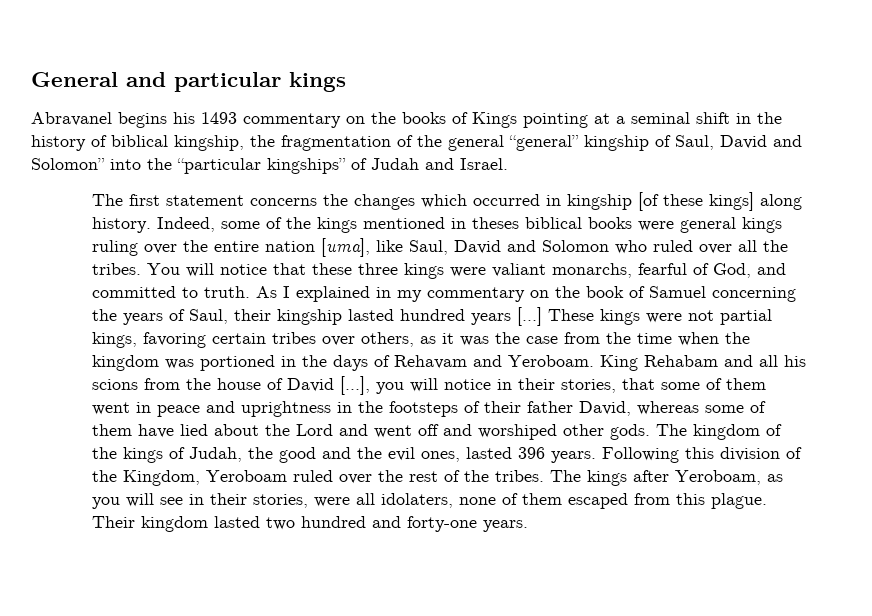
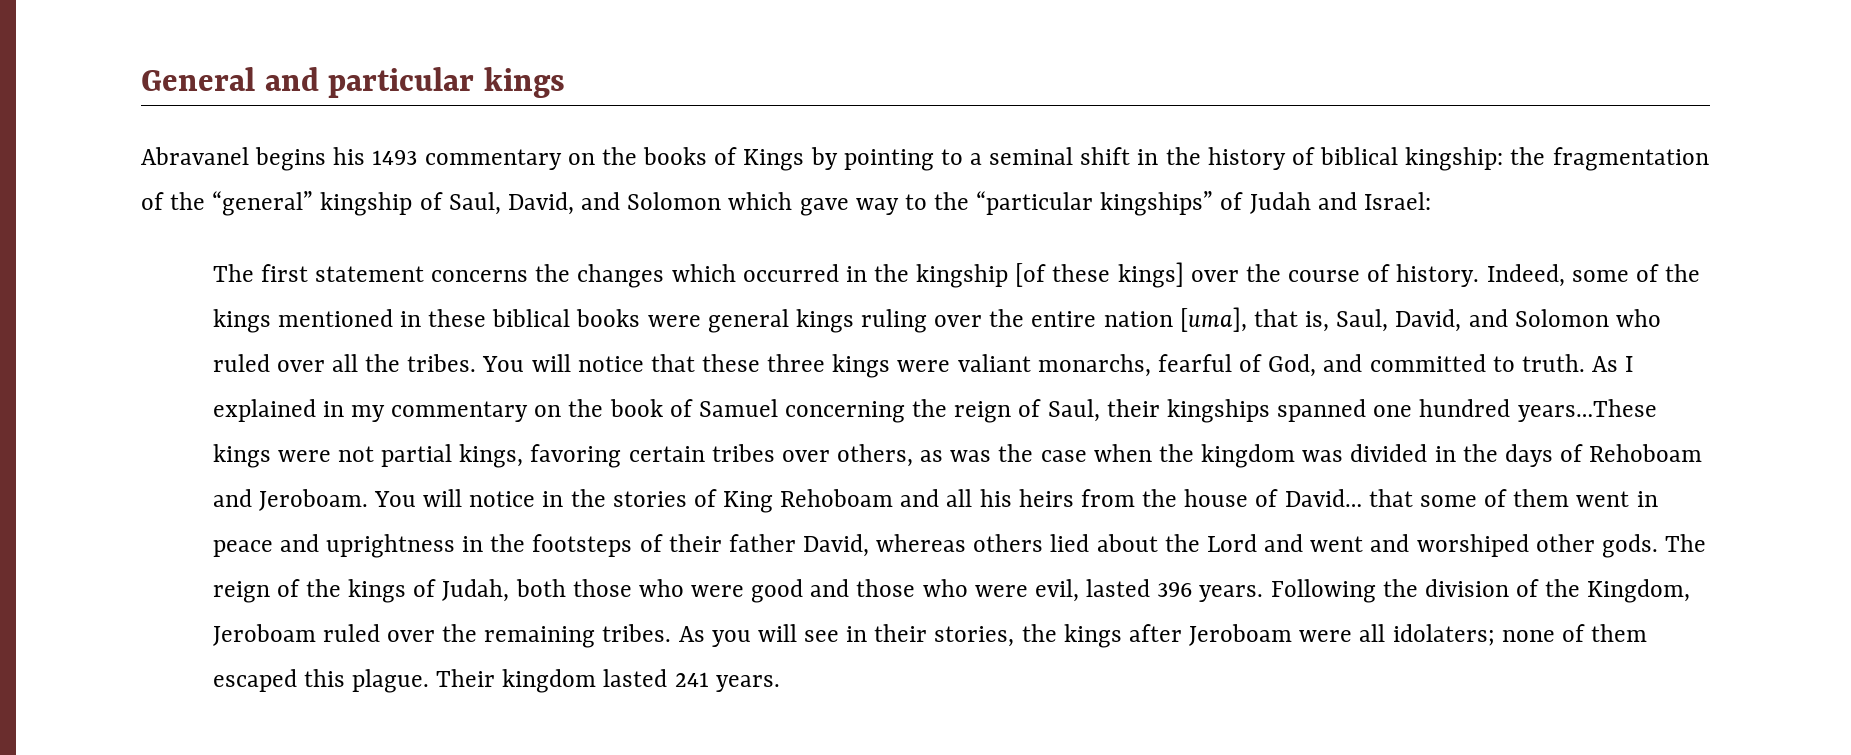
- Abravanel begins his 1493 commentary on the books of Kings pointing at a seminal shift in the history of biblical kingship, the fragmentation of the general “general” kingship of Saul, David and Solomon” into the “particular kingships” of Judah and Israel.
+ Abravanel begins his 1493 commentary on the books of Kings by pointing to a seminal shift in the history of biblical kingship: the fragmentation of the “general” kingship of Saul, David, and Solomon which gave way to the “particular kingships” of Judah and Israel:
- The first statement concerns the changes which occurred in kingship [of these kings] along history.
+ The first statement concerns the changes which occurred in the kingship [of these kings] over the course of history.
- Indeed, some of the kings mentioned in theses biblical books were general kings ruling over the entire nation [uma], like Saul, David and Solomon who ruled over all the tribes.
+ Indeed, some of the kings mentioned in these biblical books were general kings ruling over the entire nation [uma], that is, Saul, David, and Solomon who ruled over all the tribes.
- As I explained in my commentary on the book of Samuel concerning the years of Saul, their kingship lasted hundred years […] These kings were not partial kings, favoring certain tribes over others, as it was the case from the time when the kingdom was portioned in the days of Rehavam and Yeroboam. King Rehabam and all his scions from the house of David […], you will notice in their stories, that some of them went in peace and uprightness in the footsteps of their father David, whereas some of them have lied about the Lord and went off and worshiped other gods.
+ As I explained in my commentary on the book of Samuel concerning the reign of Saul, their kingships spanned one hundred years…These kings were not partial kings, favoring certain tribes over others, as was the case when the kingdom was divided in the days of Rehoboam and Jeroboam. You will notice in the stories of King Rehoboam and all his heirs from the house of David… that some of them went in peace and uprightness in the footsteps of their father David, whereas others lied about the Lord and went and worshiped other gods.
- The kingdom of the kings of Judah, the good and the evil ones, lasted 396 years.
+ The reign of the kings of Judah, both those who were good and those who were evil, lasted 396 years.
- Following this division of the Kingdom, Yeroboam ruled over the rest of the tribes. The kings after Yeroboam, as you will see in their stories, were all idolaters, none of them escaped from this plague.
+ Following the division of the Kingdom, Jeroboam ruled over the remaining tribes. As you will see in their stories, the kings after Jeroboam were all idolaters; none of them escaped this plague.
- Their kingdom lasted two hundred and forty-one years.
+ Their kingdom lasted 241 years.

